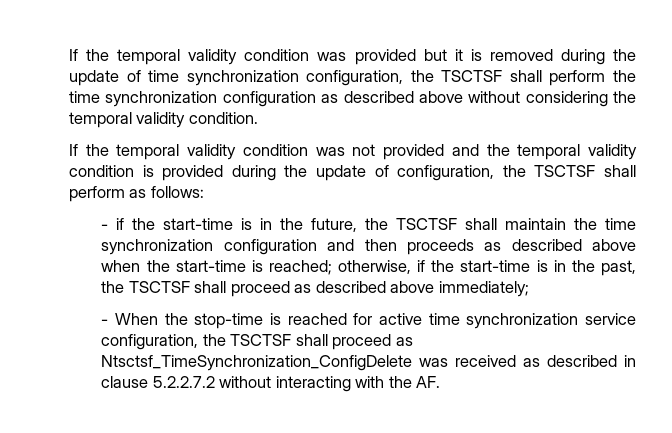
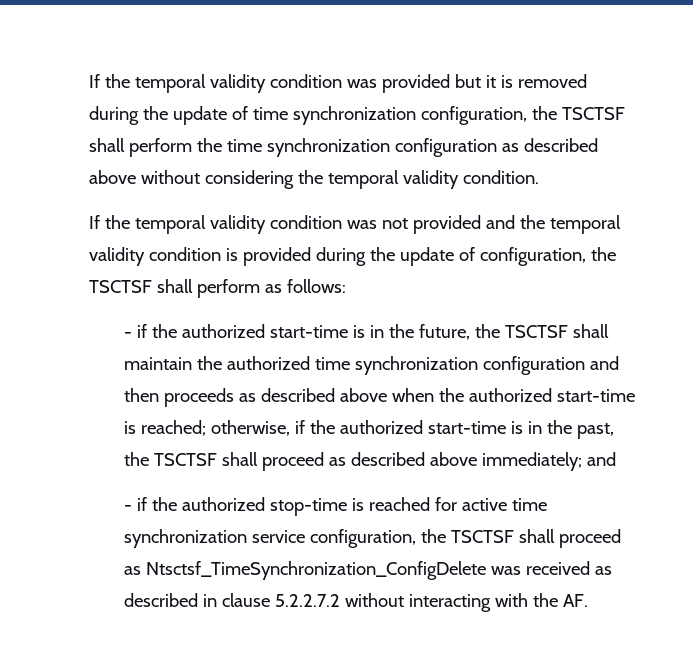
- - if the start-time is in the future, the TSCTSF shall maintain the time synchronization configuration and then proceeds as described above when the start-time is reached;
+ - if the authorized start-time is in the future, the TSCTSF shall maintain the authorized time synchronization configuration and then proceeds as described above when the authorized start-time is reached;
- otherwise, if the start-time is in the past, the TSCTSF shall proceed as described above immediately;
- - When the stop-time is reached for active time synchronization service configuration, the TSCTSF shall proceed as Ntsctsf_TimeSynchronization_ConfigDelete was received as described in clause 5.2.2.7.2 without interacting with the AF.
+ otherwise, if the authorized start-time is in the past, the TSCTSF shall proceed as described above immediately; and
+ - if the authorized stop-time is reached for active time synchronization service configuration, the TSCTSF shall proceed as Ntsctsf_TimeSynchronization_ConfigDelete was received as described in clause 5.2.2.7.2 without interacting with the AF.

